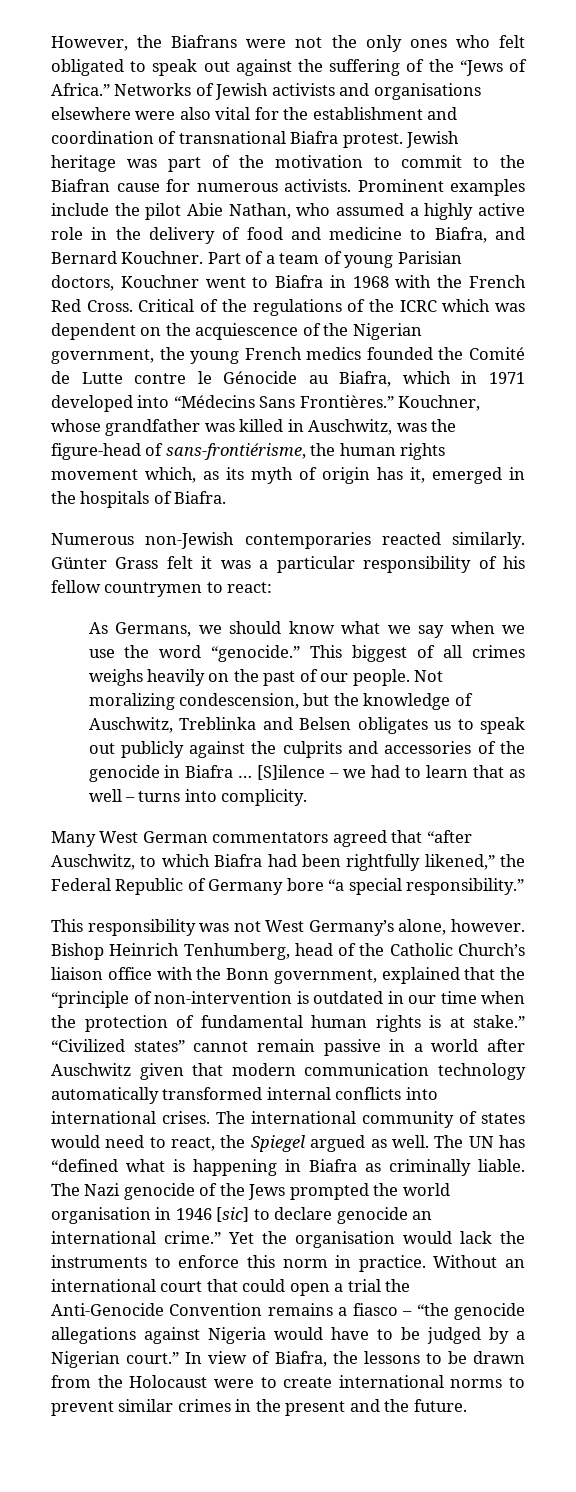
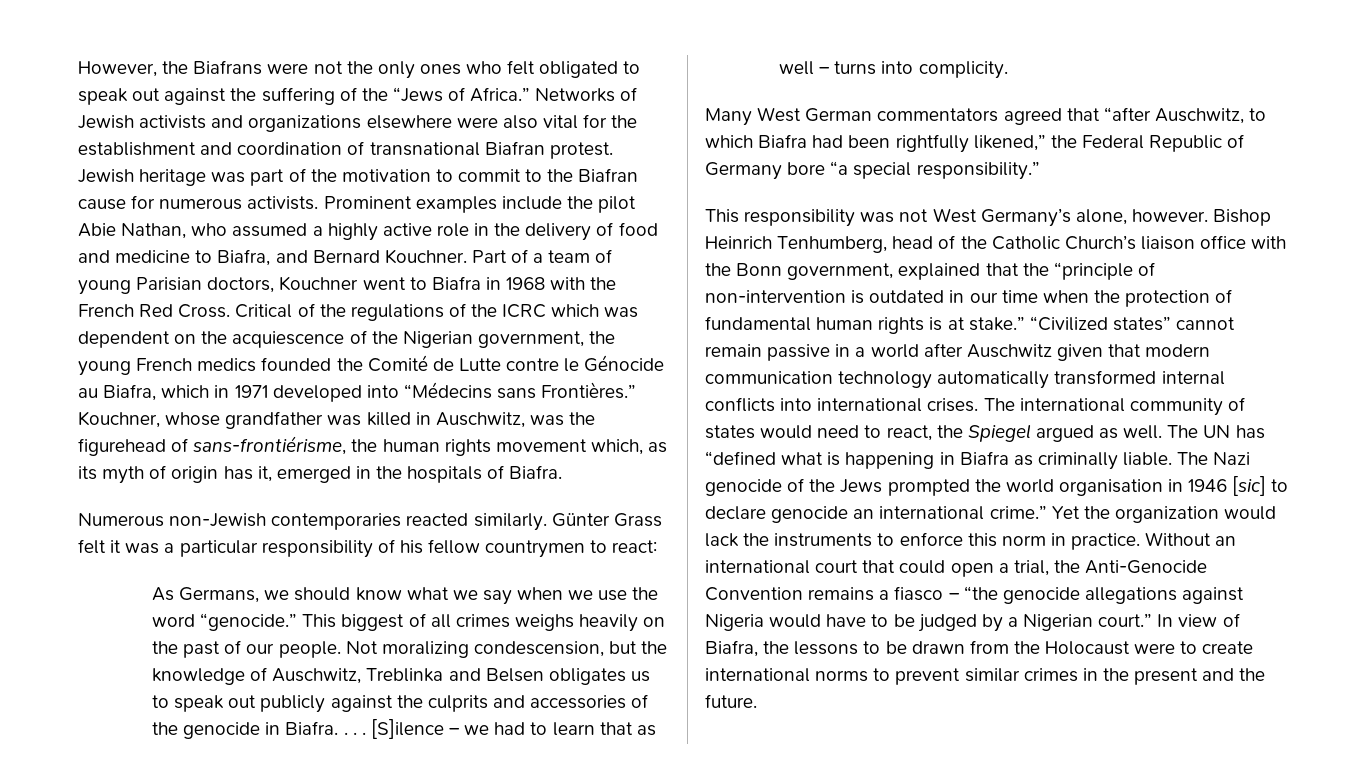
- Networks of Jewish activists and organisations elsewhere were also vital for the establishment and coordination of transnational Biafra protest.
+ Networks of Jewish activists and organizations elsewhere were also vital for the establishment and coordination of transnational Biafran protest.
- Critical of the regulations of the ICRC which was dependent on the acquiescence of the Nigerian government, the young French medics founded the Comité de Lutte contre le Génocide au Biafra, which in 1971 developed into “Médecins Sans Frontières.”
+ Critical of the regulations of the ICRC which was dependent on the acquiescence of the Nigerian government, the young French medics founded the Comité de Lutte contre le Génocide au Biafra, which in 1971 developed into “Médecins sans Frontières.”
- Kouchner, whose grandfather was killed in Auschwitz, was the figure-head of sans-frontiérisme, the human rights movement which, as its myth of origin has it, emerged in the hospitals of Biafra.
+ Kouchner, whose grandfather was killed in Auschwitz, was the figurehead of sans-frontiérisme, the human rights movement which, as its myth of origin has it, emerged in the hospitals of Biafra.
- Not moralizing condescension, but the knowledge of Auschwitz, Treblinka and Belsen obligates us to speak out publicly against the culprits and accessories of the genocide in Biafra …
+ Not moralizing condescension, but the knowledge of Auschwitz, Treblinka and Belsen obligates us to speak out publicly against the culprits and accessories of the genocide in Biafra. . . .
- Yet the organisation would lack the instruments to enforce this norm in practice.
+ Yet the organization would lack the instruments to enforce this norm in practice.
- Without an international court that could open a trial the Anti-Genocide Convention remains a fiasco – “the genocide allegations against Nigeria would have to be judged by a Nigerian court.”
+ Without an international court that could open a trial, the Anti-Genocide Convention remains a fiasco – “the genocide allegations against Nigeria would have to be judged by a Nigerian court.”

